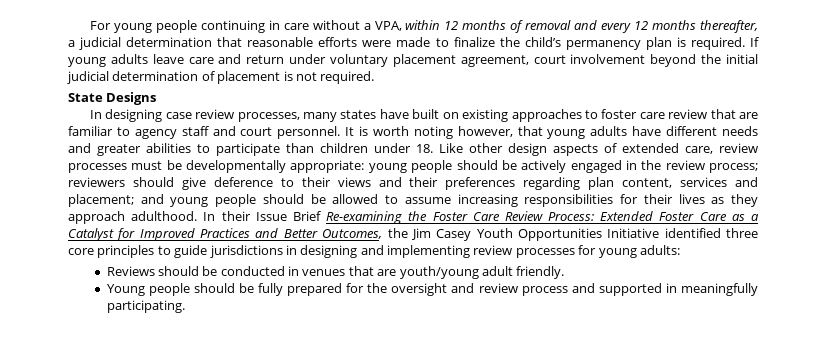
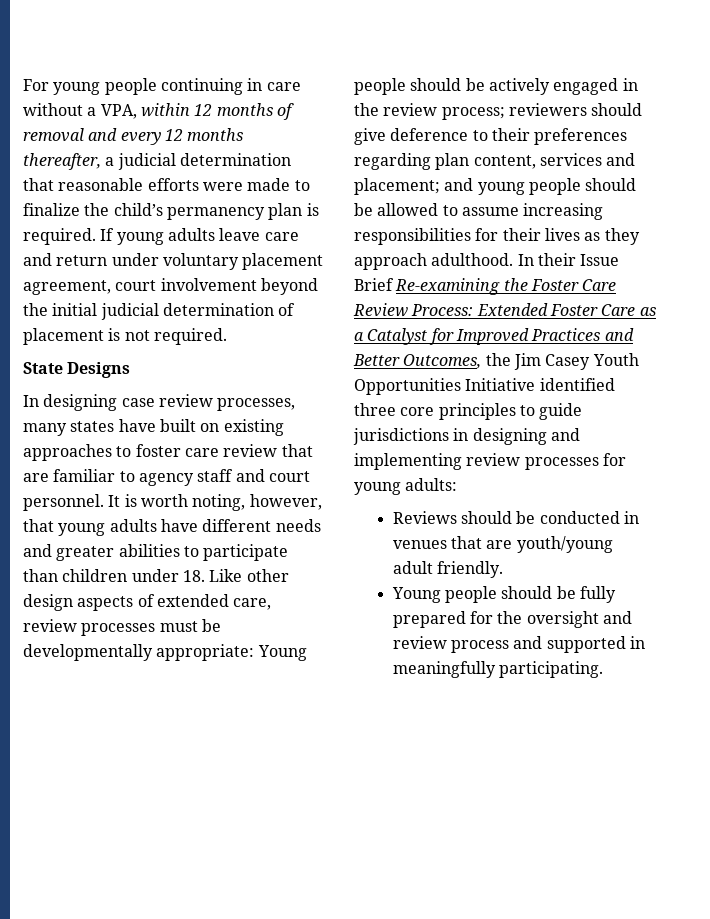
- It is worth noting however, that young adults have different needs and greater abilities to participate than children under 18. Like other design aspects of extended care, review processes must be developmentally appropriate:
+ It is worth noting, however, that young adults have different needs and greater abilities to participate than children under 18. Like other design aspects of extended care, review processes must be developmentally appropriate:
- young people should be actively engaged in the review process;
+ Young people should be actively engaged in the review process;
- reviewers should give deference to their views and their preferences regarding plan content, services and placement;
+ reviewers should give deference to their preferences regarding plan content, services and placement;

